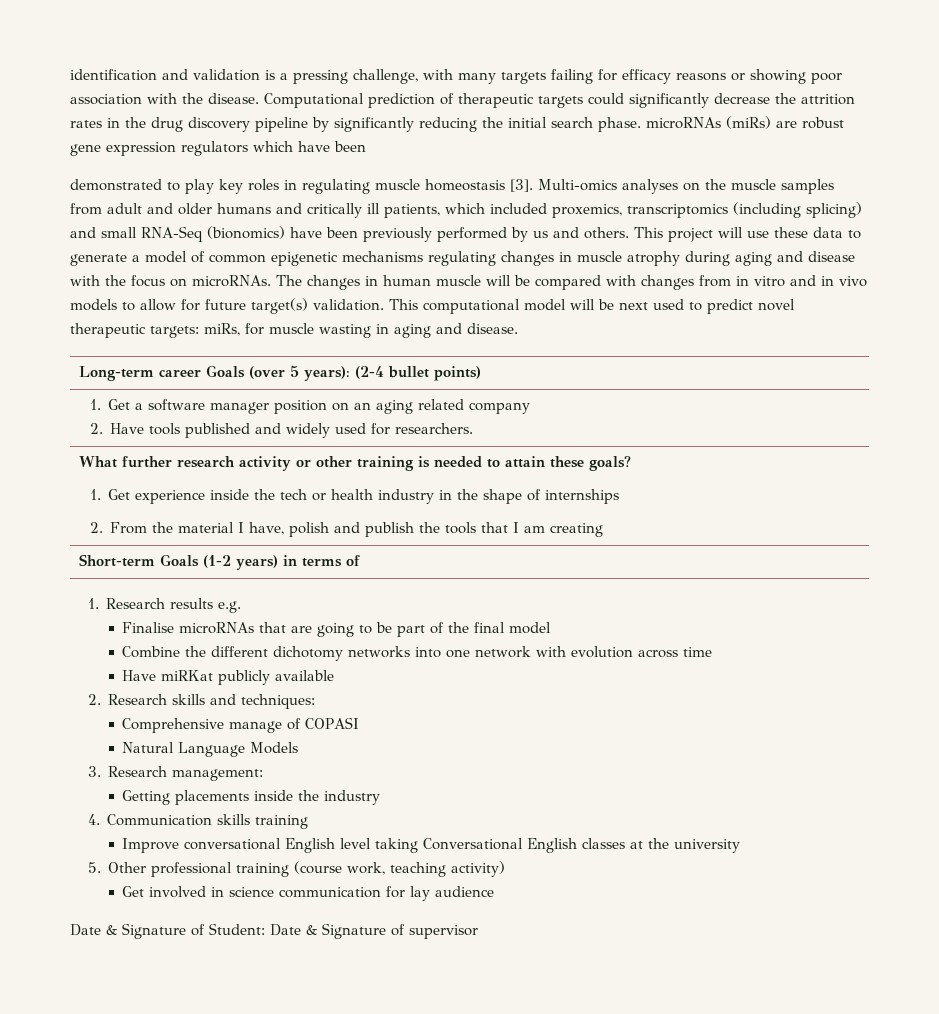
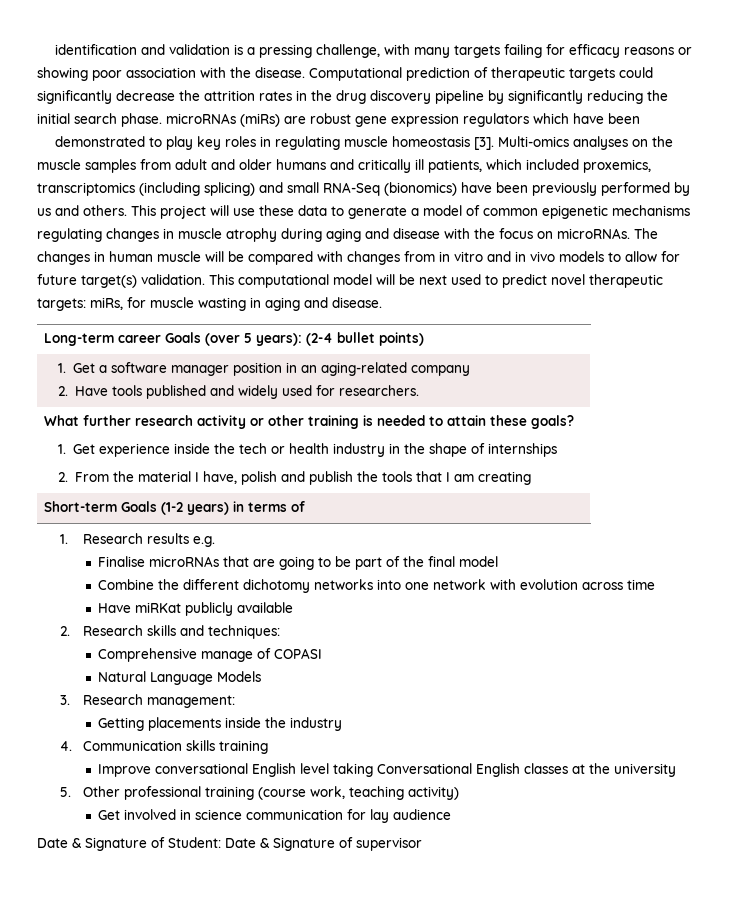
- 1. Get a software manager position on an aging related company
+ 1. Get a software manager position in an aging-related company

